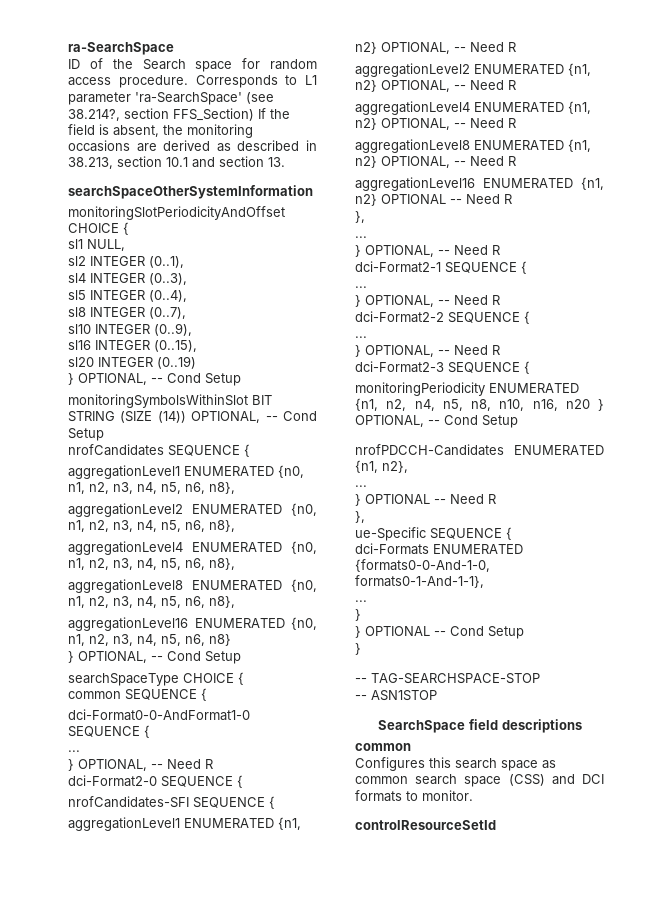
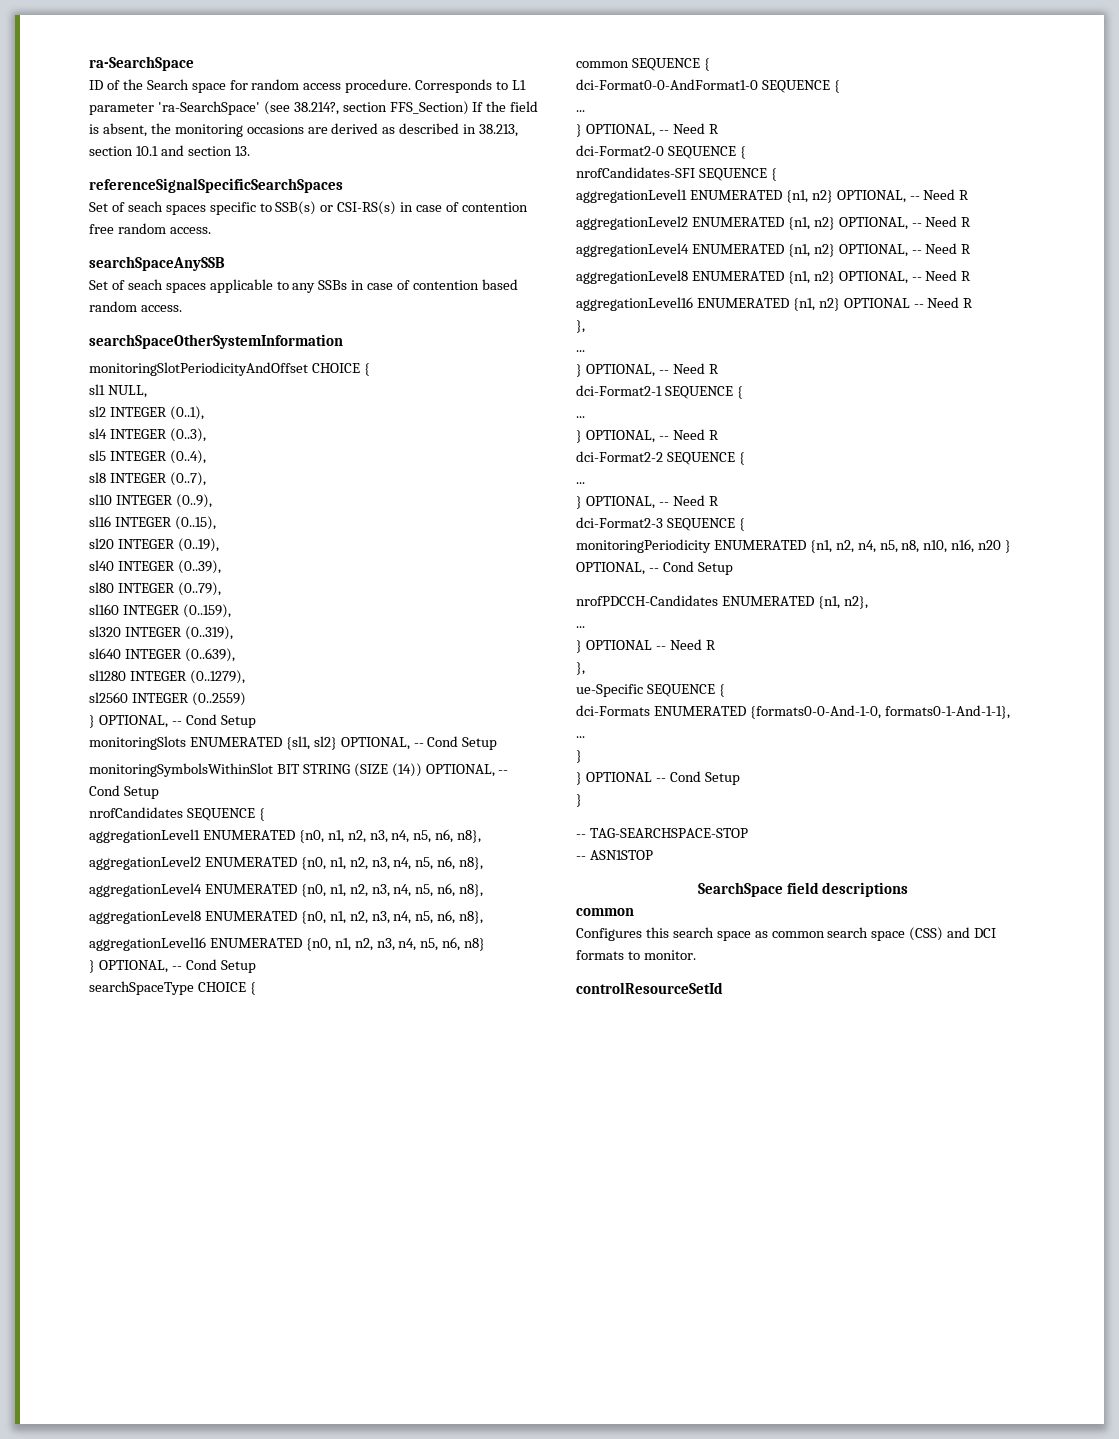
+ referenceSignalSpecificSearchSpaces
+ Set of seach spaces specific to SSB(s) or CSI-RS(s) in case of contention free random access.
+ searchSpaceAnySSB
+ Set of seach spaces applicable to any SSBs in case of contention based random access.
- sl20 INTEGER (0..19)
+ sl20 INTEGER (0..19),
+ sl40 INTEGER (0..39),
+ sl80 INTEGER (0..79),
+ sl160 INTEGER (0..159),
+ sl320 INTEGER (0..319),
+ sl640 INTEGER (0..639),
+ sl1280 INTEGER (0..1279),
+ sl2560 INTEGER (0..2559)
  } OPTIONAL, -- Cond Setup
+ monitoringSlots ENUMERATED {sl1, sl2} OPTIONAL, -- Cond Setup

